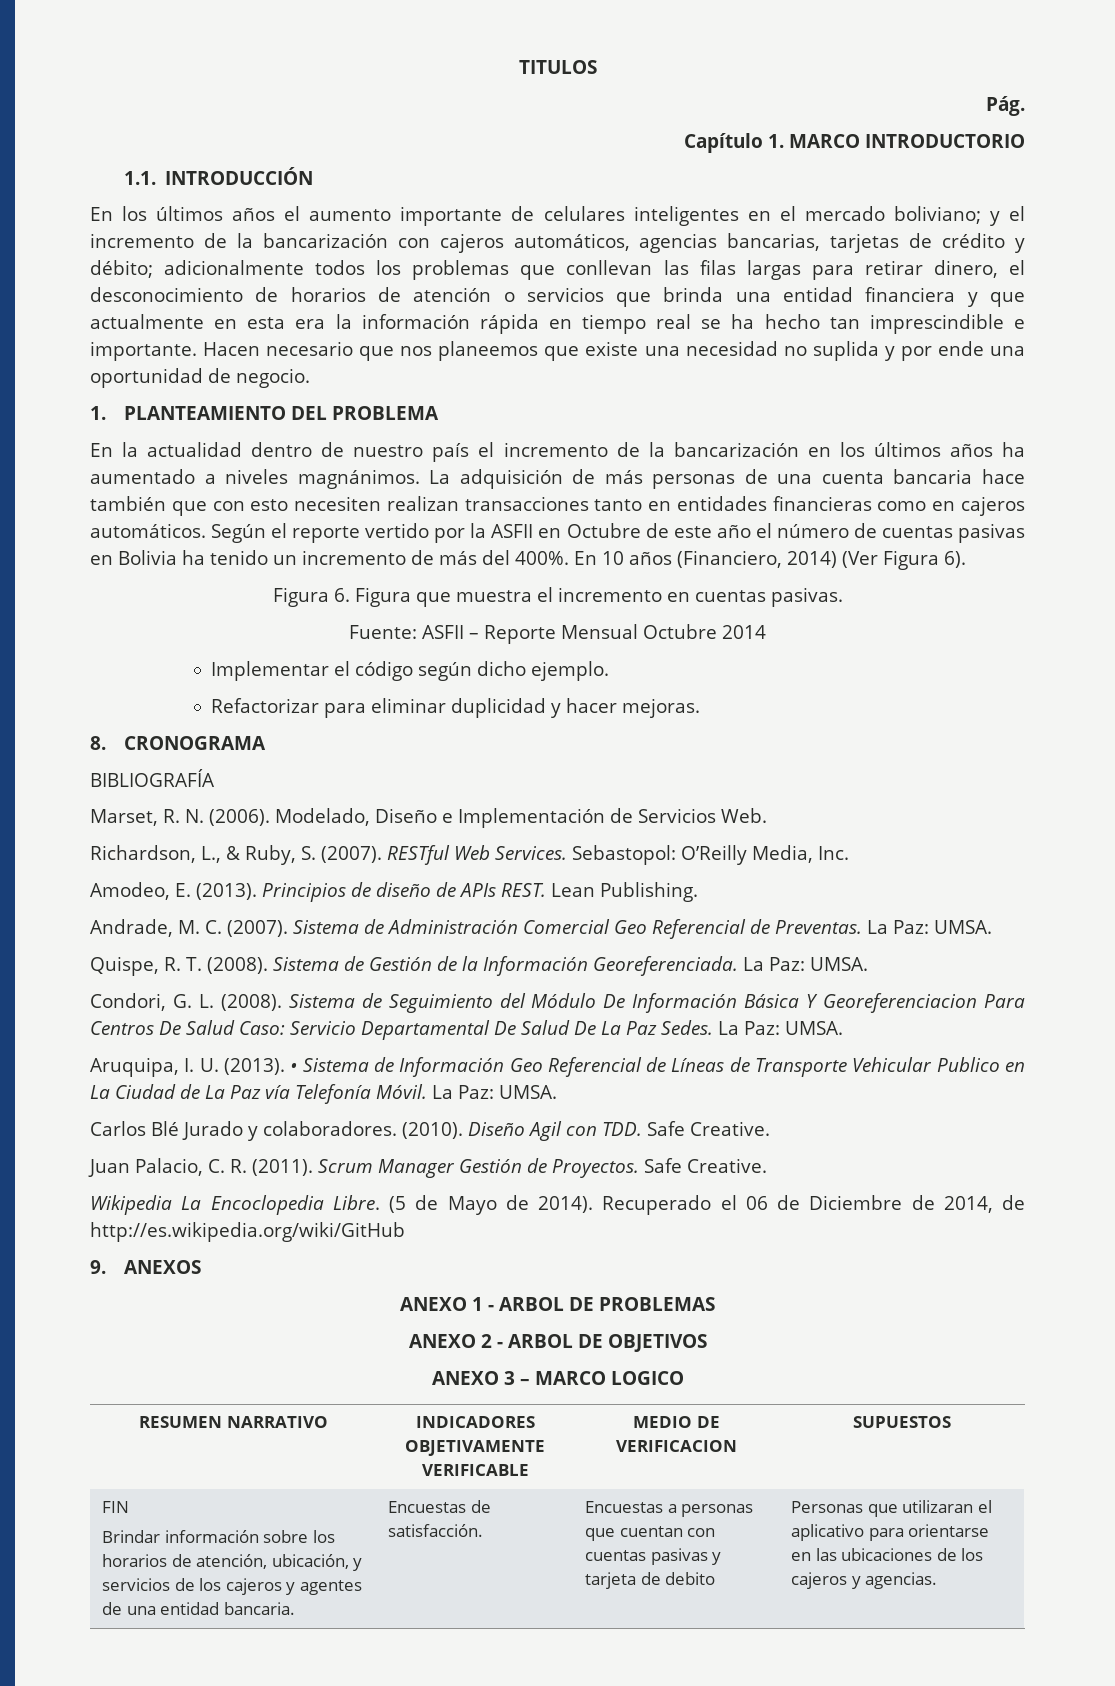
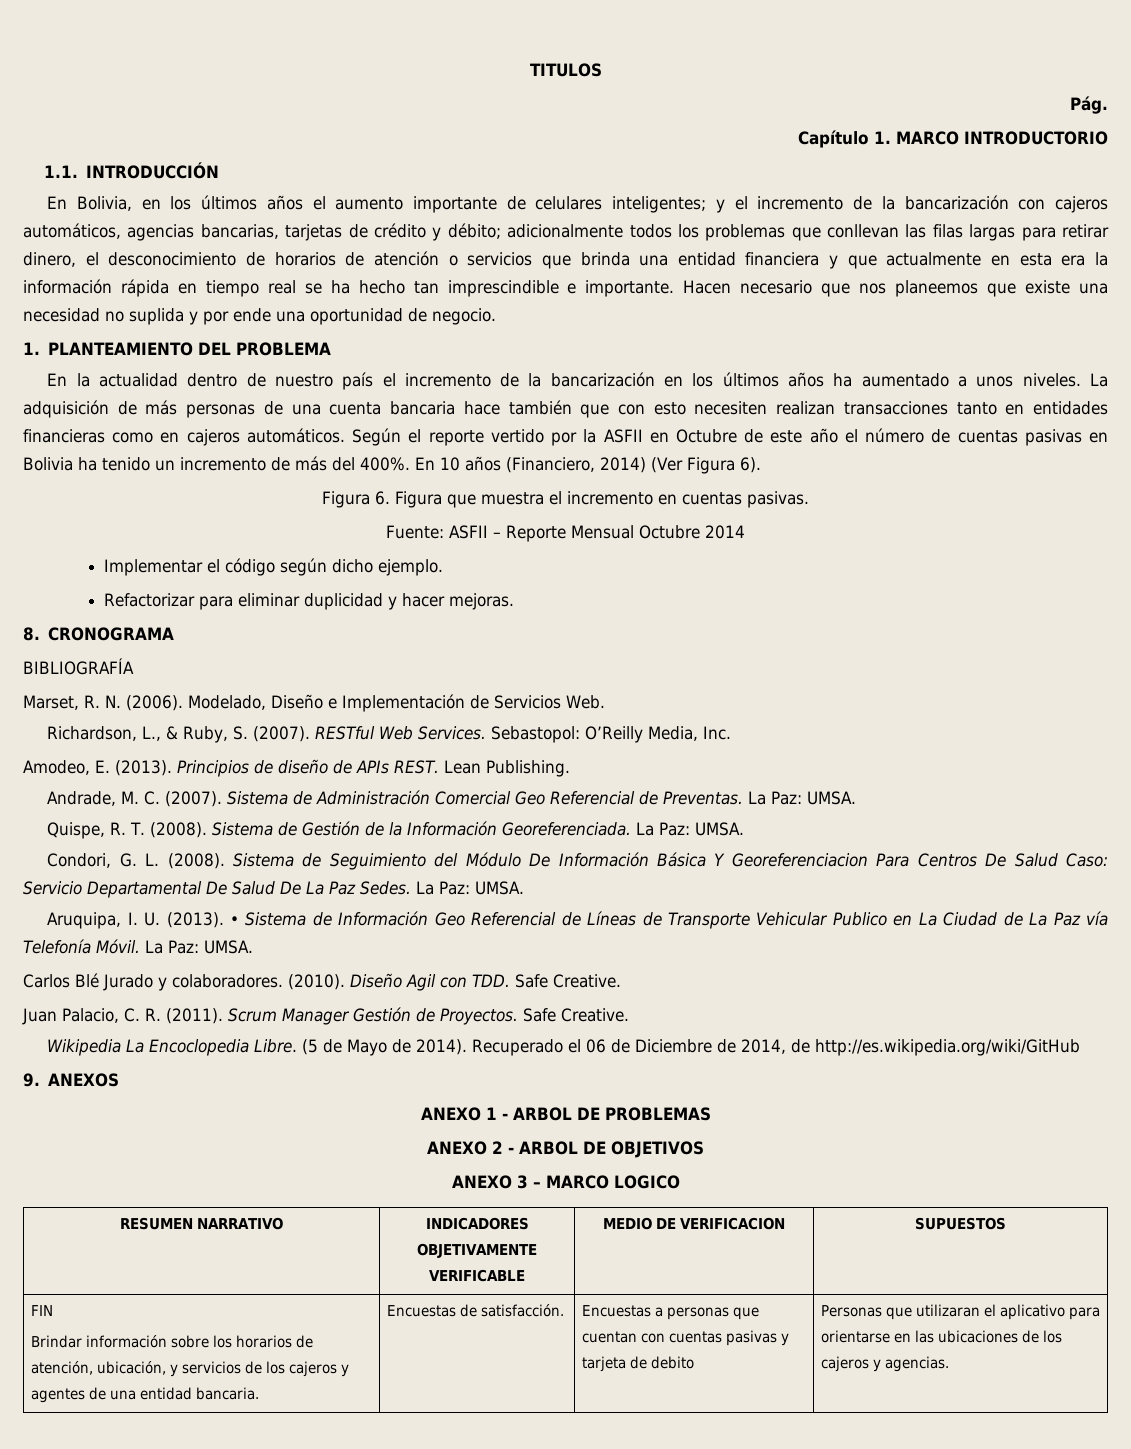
- En los últimos años el aumento importante de celulares inteligentes en el mercado boliviano;
+ En Bolivia, en los últimos años el aumento importante de celulares inteligentes;
- En la actualidad dentro de nuestro país el incremento de la bancarización en los últimos años ha aumentado a niveles magnánimos.
+ En la actualidad dentro de nuestro país el incremento de la bancarización en los últimos años ha aumentado a unos niveles.

